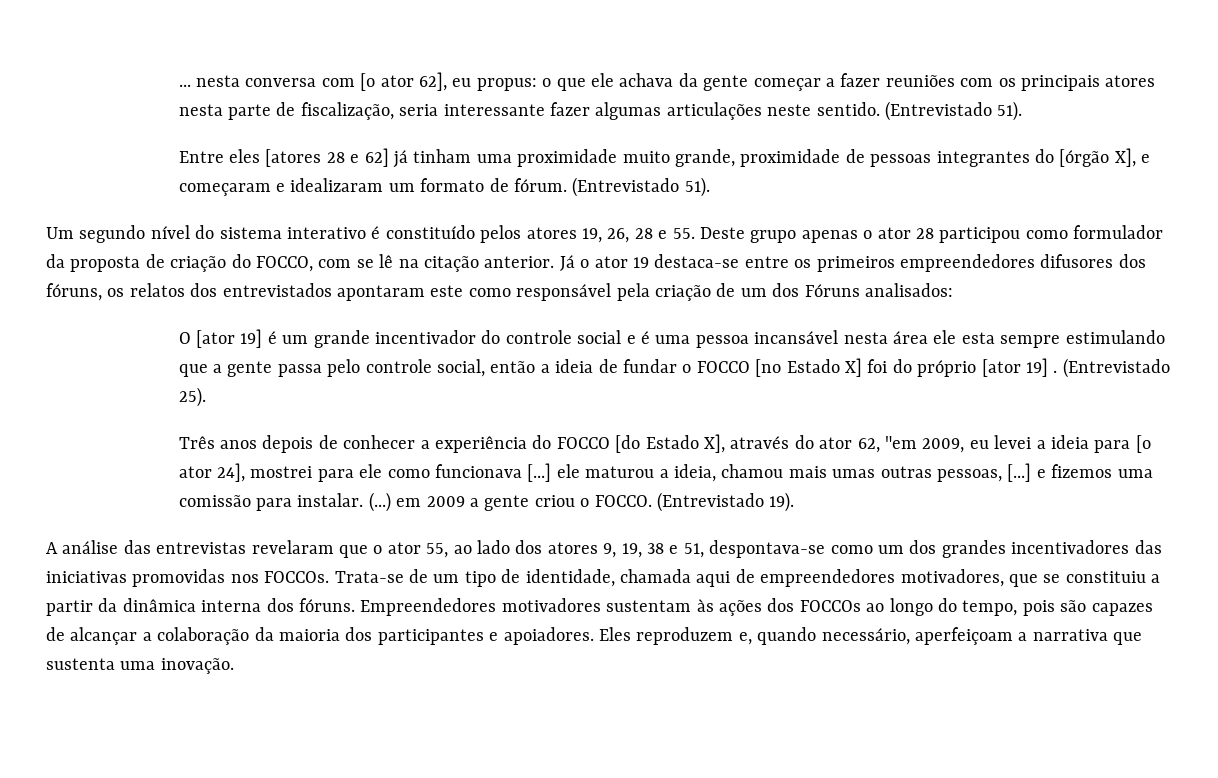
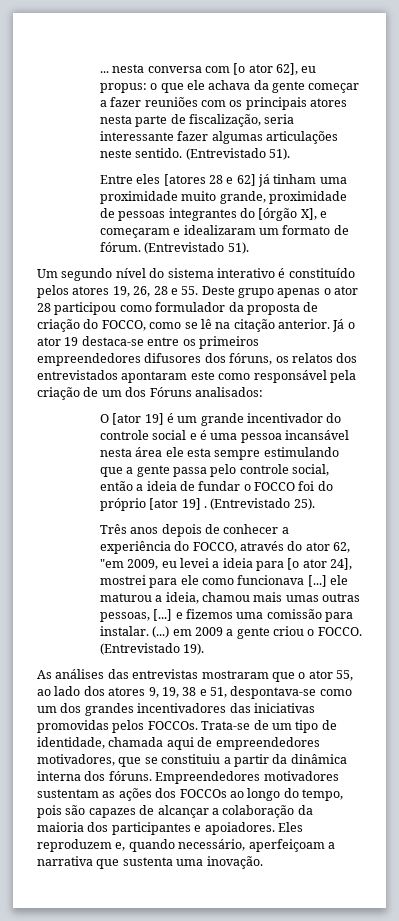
- Um segundo nível do sistema interativo é constituído pelos atores 19, 26, 28 e 55. Deste grupo apenas o ator 28 participou como formulador da proposta de criação do FOCCO, com se lê na citação anterior.
+ Um segundo nível do sistema interativo é constituído pelos atores 19, 26, 28 e 55. Deste grupo apenas o ator 28 participou como formulador da proposta de criação do FOCCO, como se lê na citação anterior.
- O [ator 19] é um grande incentivador do controle social e é uma pessoa incansável nesta área ele esta sempre estimulando que a gente passa pelo controle social, então a ideia de fundar o FOCCO [no Estado X] foi do próprio [ator 19] .
+ O [ator 19] é um grande incentivador do controle social e é uma pessoa incansável nesta área ele esta sempre estimulando que a gente passa pelo controle social, então a ideia de fundar o FOCCO foi do próprio [ator 19] .
- Três anos depois de conhecer a experiência do FOCCO [do Estado X], através do ator 62, "em 2009, eu levei a ideia para [o ator 24], mostrei para ele como funcionava [...] ele maturou a ideia, chamou mais umas outras pessoas, [...] e fizemos uma comissão para instalar.
+ Três anos depois de conhecer a experiência do FOCCO, através do ator 62, "em 2009, eu levei a ideia para [o ator 24], mostrei para ele como funcionava [...] ele maturou a ideia, chamou mais umas outras pessoas, [...] e fizemos uma comissão para instalar.
- A análise das entrevistas revelaram que o ator 55, ao lado dos atores 9, 19, 38 e 51, despontava-se como um dos grandes incentivadores das iniciativas promovidas nos FOCCOs.
+ As análises das entrevistas mostraram que o ator 55, ao lado dos atores 9, 19, 38 e 51, despontava-se como um dos grandes incentivadores das iniciativas promovidas pelos FOCCOs.
- Empreendedores motivadores sustentam às ações dos FOCCOs ao longo do tempo, pois são capazes de alcançar a colaboração da maioria dos participantes e apoiadores.
+ Empreendedores motivadores sustentam as ações dos FOCCOs ao longo do tempo, pois são capazes de alcançar a colaboração da maioria dos participantes e apoiadores.

